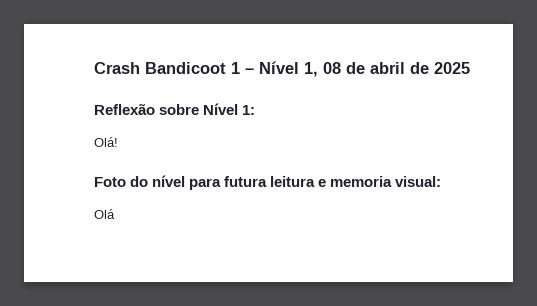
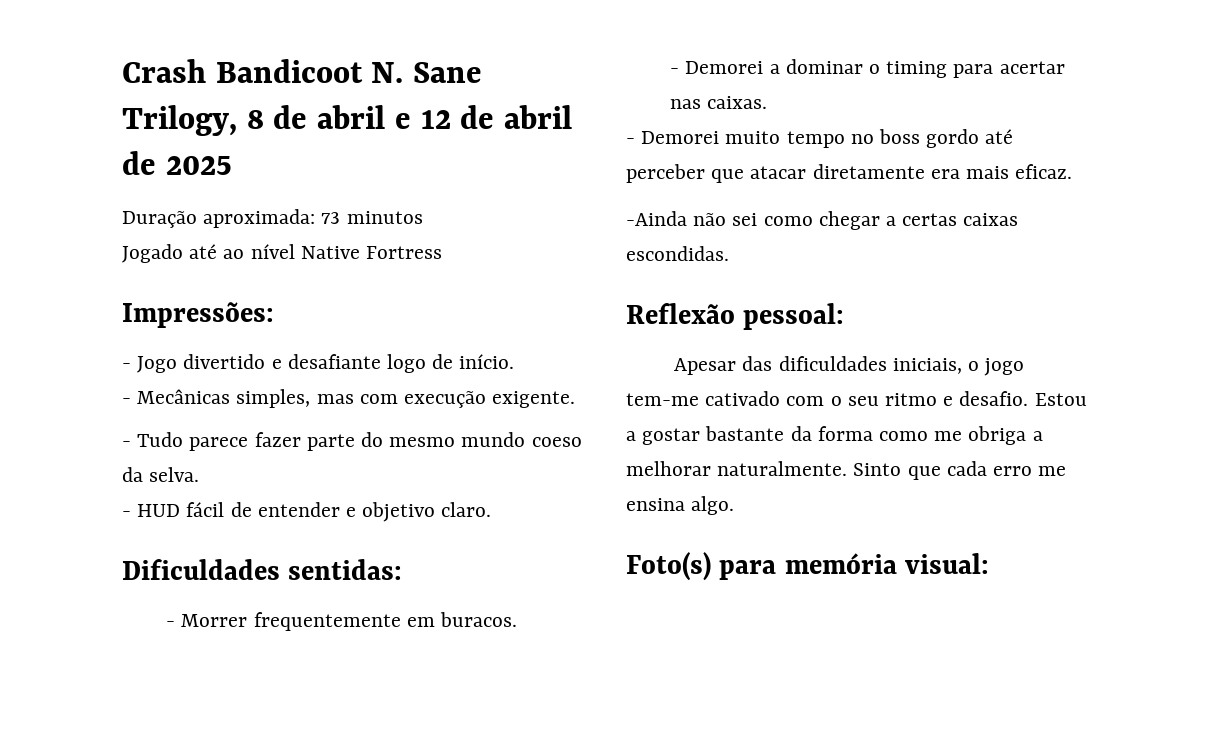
- Crash Bandicoot 1 – Nível 1, 08 de abril de 2025
- Reflexão sobre Nível 1:
- Olá!
- Foto do nível para futura leitura e memoria visual:
+ Crash Bandicoot N. Sane Trilogy, 8 de abril e 12 de abril de 2025
+ Duração aproximada: 73 minutos
+ Jogado até ao nível Native Fortress
+ Impressões:
+ - Jogo divertido e desafiante logo de início.
+ - Mecânicas simples, mas com execução exigente.
+ - Tudo parece fazer parte do mesmo mundo coeso da selva.
+ - HUD fácil de entender e objetivo claro.
+ Dificuldades sentidas:
+ - Morrer frequentemente em buracos.
+ - Demorei a dominar o timing para acertar nas caixas.
+ - Demorei muito tempo no boss gordo até perceber que atacar diretamente era mais eficaz.
+ -Ainda não sei como chegar a certas caixas escondidas.
+ Reflexão pessoal:
+ Apesar das dificuldades iniciais, o jogo tem-me cativado com o seu ritmo e desafio. Estou a gostar bastante da forma como me obriga a melhorar naturalmente. Sinto que cada erro me ensina algo.
+ Foto(s) para memória visual:
- Olá

